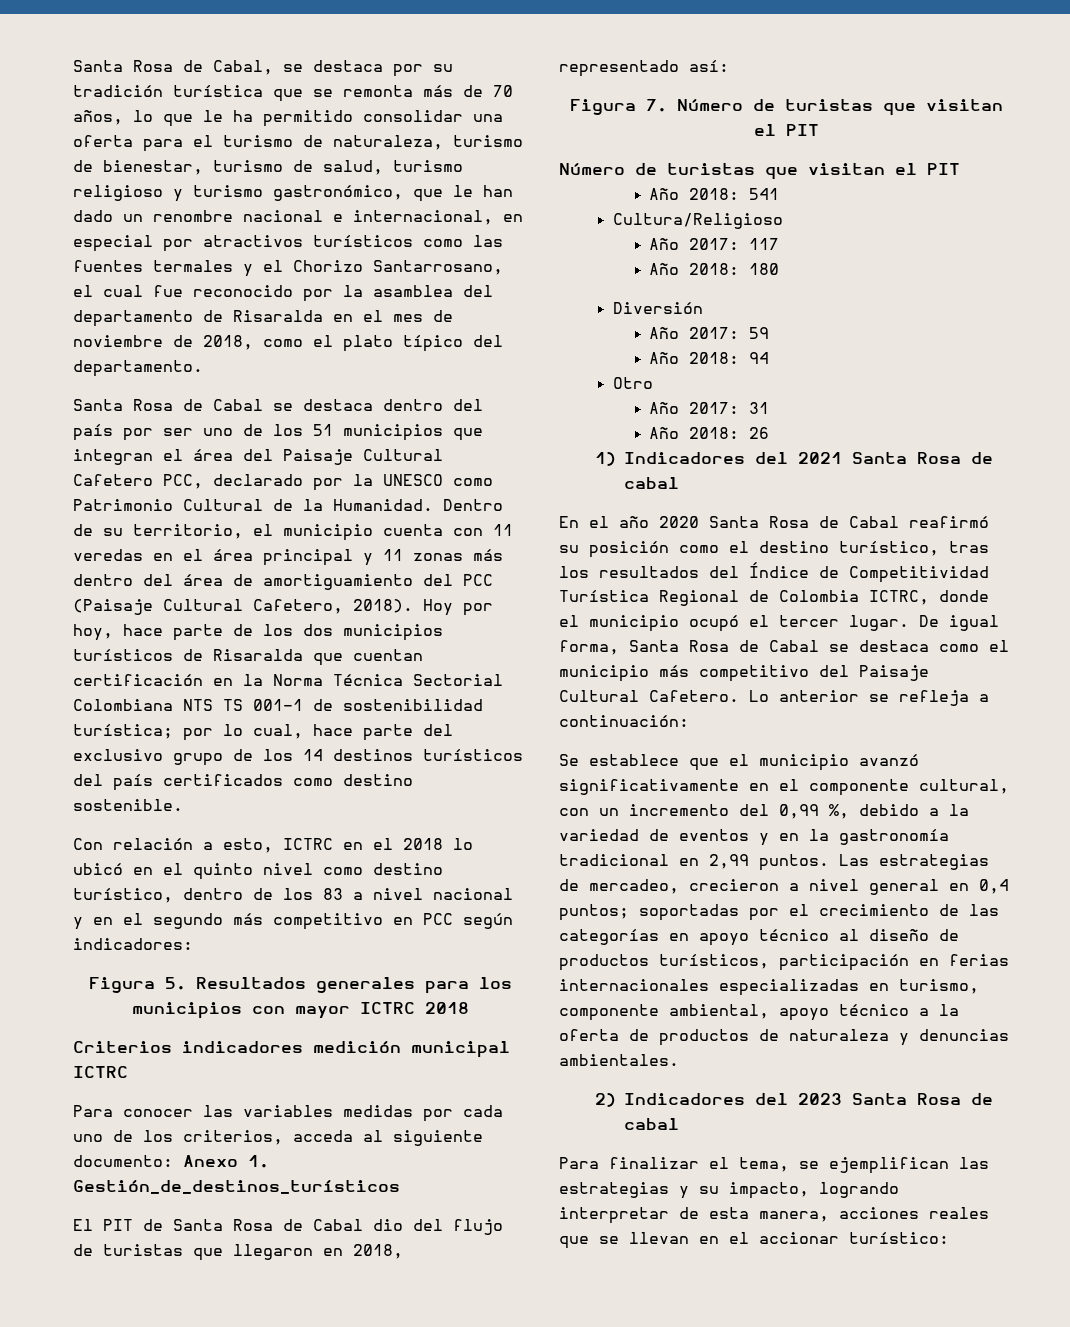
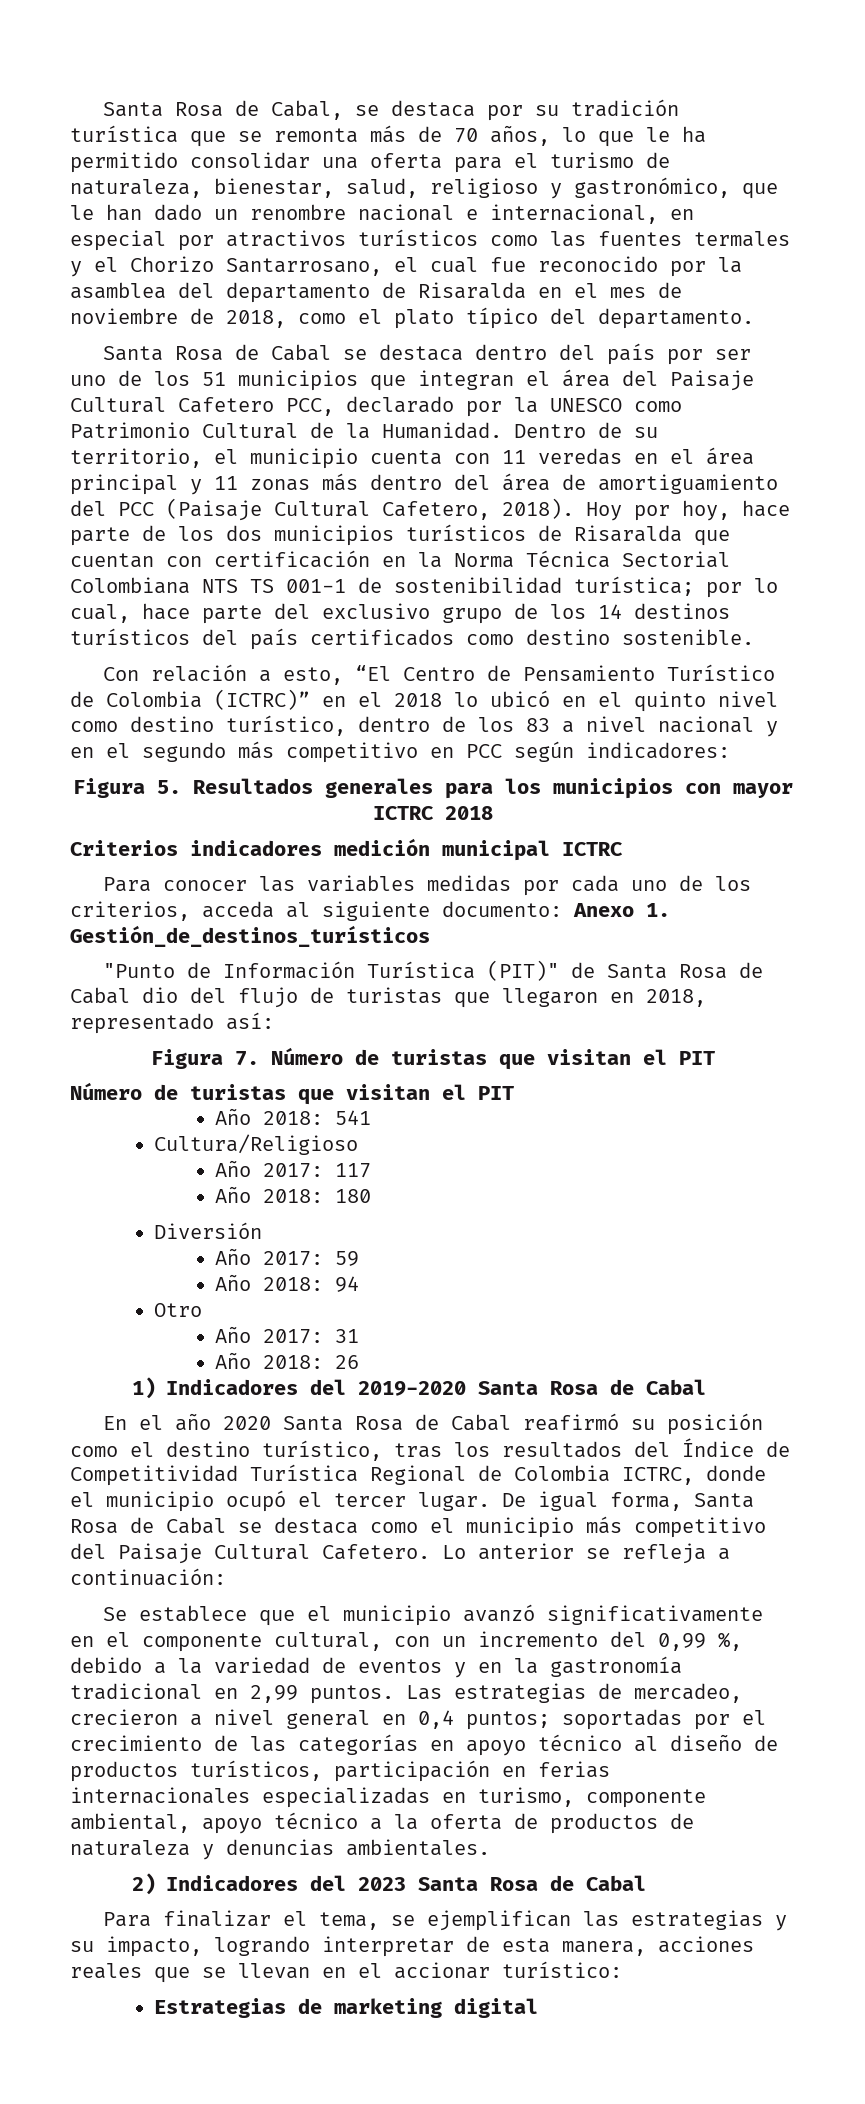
- Santa Rosa de Cabal, se destaca por su tradición turística que se remonta más de 70 años, lo que le ha permitido consolidar una oferta para el turismo de naturaleza, turismo de bienestar, turismo de salud, turismo religioso y turismo gastronómico, que le han dado un renombre nacional e internacional, en especial por atractivos turísticos como las fuentes termales y el Chorizo Santarrosano, el cual fue reconocido por la asamblea del departamento de Risaralda en el mes de noviembre de 2018, como el plato típico del departamento.
+ Santa Rosa de Cabal, se destaca por su tradición turística que se remonta más de 70 años, lo que le ha permitido consolidar una oferta para el turismo de naturaleza, bienestar, salud, religioso y gastronómico, que le han dado un renombre nacional e internacional, en especial por atractivos turísticos como las fuentes termales y el Chorizo Santarrosano, el cual fue reconocido por la asamblea del departamento de Risaralda en el mes de noviembre de 2018, como el plato típico del departamento.
- Hoy por hoy, hace parte de los dos municipios turísticos de Risaralda que cuentan certificación en la Norma Técnica Sectorial Colombiana NTS TS 001-1 de sostenibilidad turística; por lo cual, hace parte del exclusivo grupo de los 14 destinos turísticos del país certificados como destino sostenible.
+ Hoy por hoy, hace parte de los dos municipios turísticos de Risaralda que cuentan con certificación en la Norma Técnica Sectorial Colombiana NTS TS 001-1 de sostenibilidad turística; por lo cual, hace parte del exclusivo grupo de los 14 destinos turísticos del país certificados como destino sostenible.
- Con relación a esto, ICTRC en el 2018 lo ubicó en el quinto nivel como destino turístico, dentro de los 83 a nivel nacional y en el segundo más competitivo en PCC según indicadores:
+ Con relación a esto, “El Centro de Pensamiento Turístico de Colombia (ICTRC)” en el 2018 lo ubicó en el quinto nivel como destino turístico, dentro de los 83 a nivel nacional y en el segundo más competitivo en PCC según indicadores:
- El PIT de Santa Rosa de Cabal dio del flujo de turistas que llegaron en 2018, representado así:
+ "Punto de Información Turística (PIT)" de Santa Rosa de Cabal dio del flujo de turistas que llegaron en 2018, representado así:
- 1) Indicadores del 2021 Santa Rosa de cabal
+ 1) Indicadores del 2019-2020 Santa Rosa de Cabal
- 2) Indicadores del 2023 Santa Rosa de cabal
+ 2) Indicadores del 2023 Santa Rosa de Cabal
+ Estrategias de marketing digital

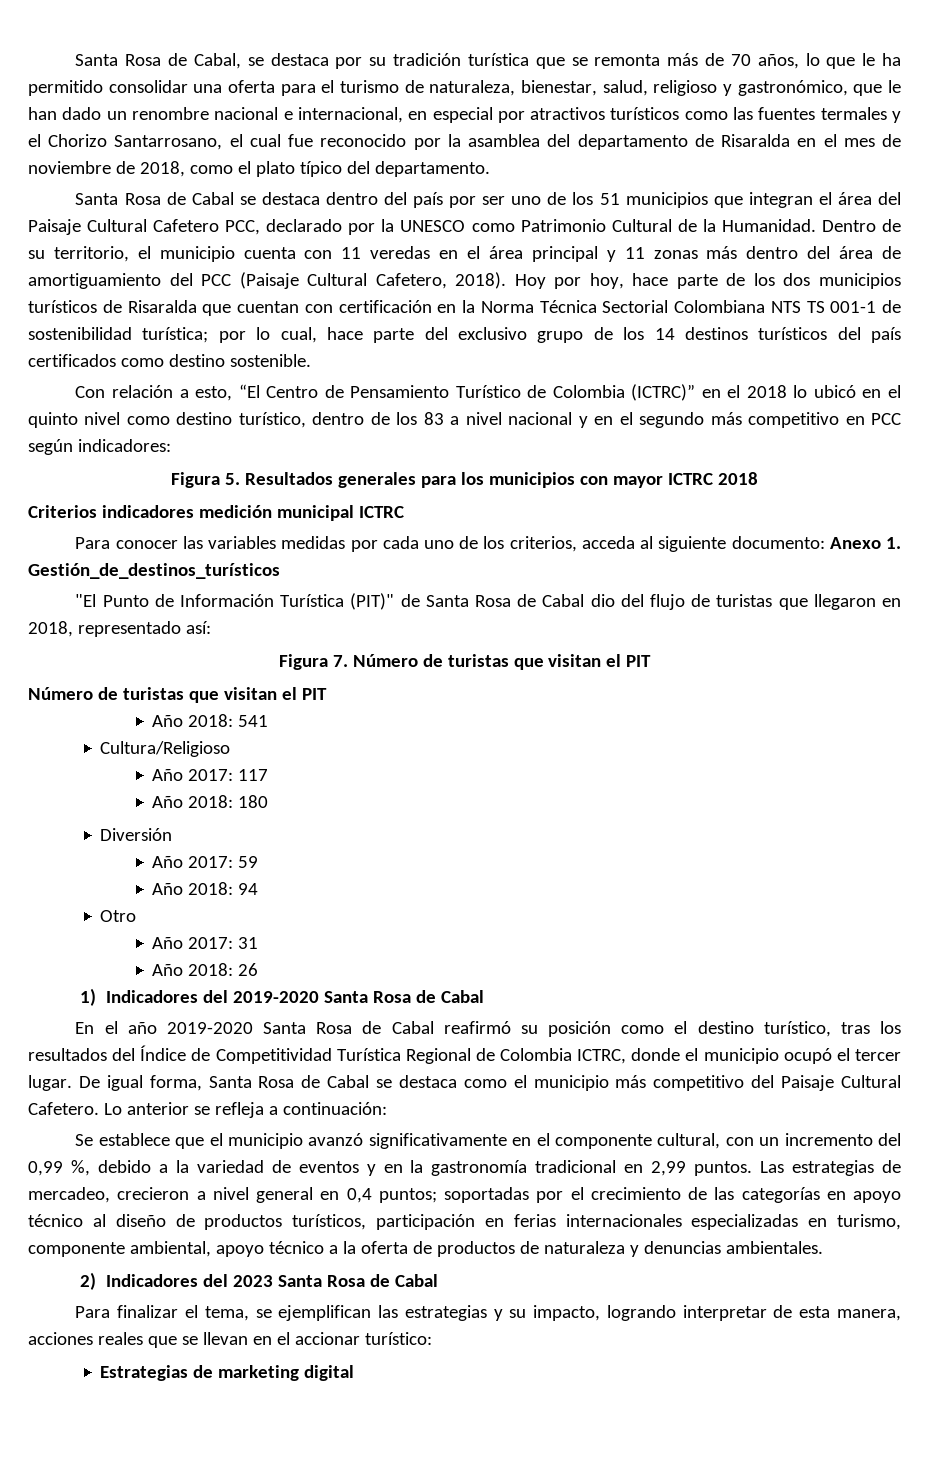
- "Punto de Información Turística (PIT)" de Santa Rosa de Cabal dio del flujo de turistas que llegaron en 2018, representado así:
+ "El Punto de Información Turística (PIT)" de Santa Rosa de Cabal dio del flujo de turistas que llegaron en 2018, representado así:
- En el año 2020 Santa Rosa de Cabal reafirmó su posición como el destino turístico, tras los resultados del Índice de Competitividad Turística Regional de Colombia ICTRC, donde el municipio ocupó el tercer lugar.
+ En el año 2019-2020 Santa Rosa de Cabal reafirmó su posición como el destino turístico, tras los resultados del Índice de Competitividad Turística Regional de Colombia ICTRC, donde el municipio ocupó el tercer lugar.

